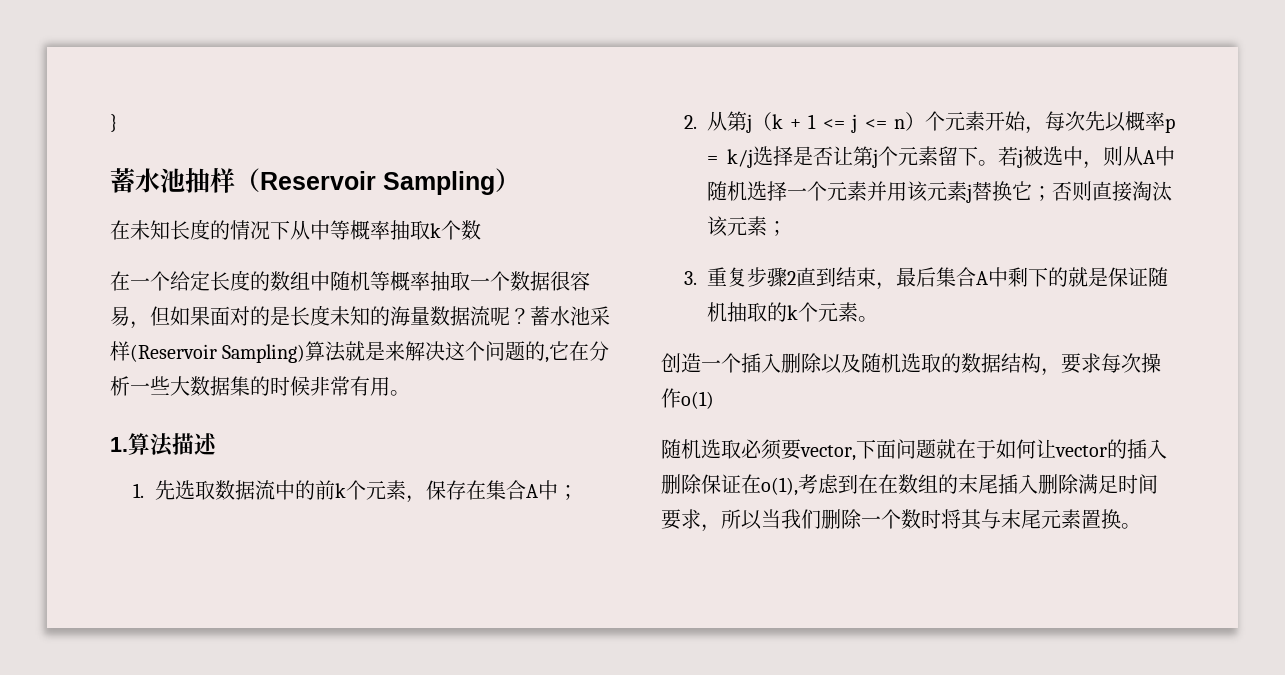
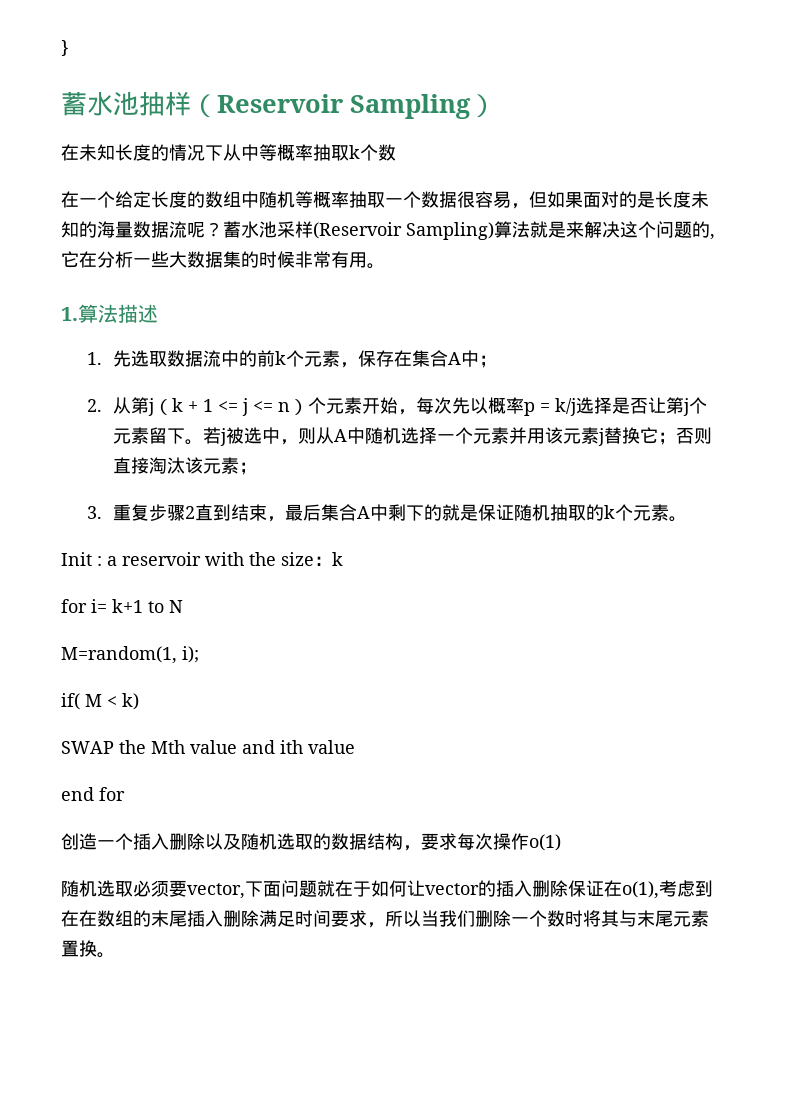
+ Init : a reservoir with the size：k
+ for i= k+1 to N
+ M=random(1, i);
+ if( M < k)
+ SWAP the Mth value and ith value
+ end for

